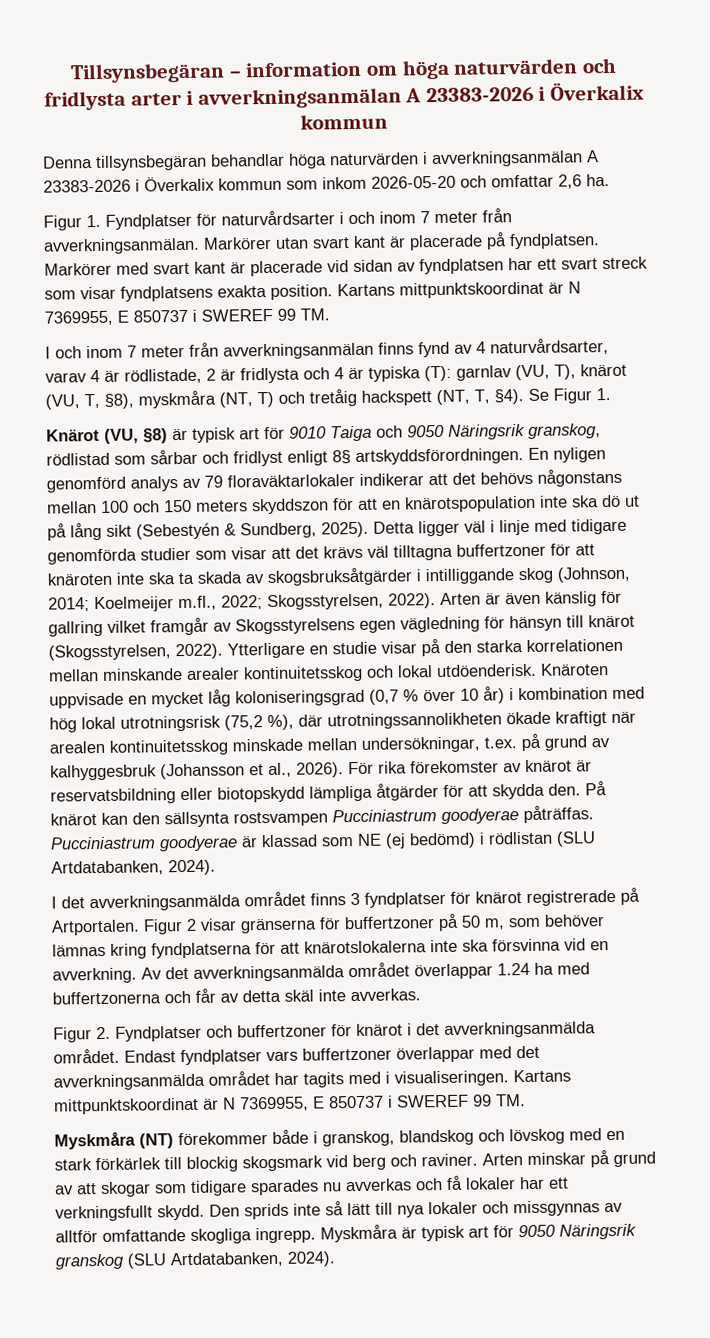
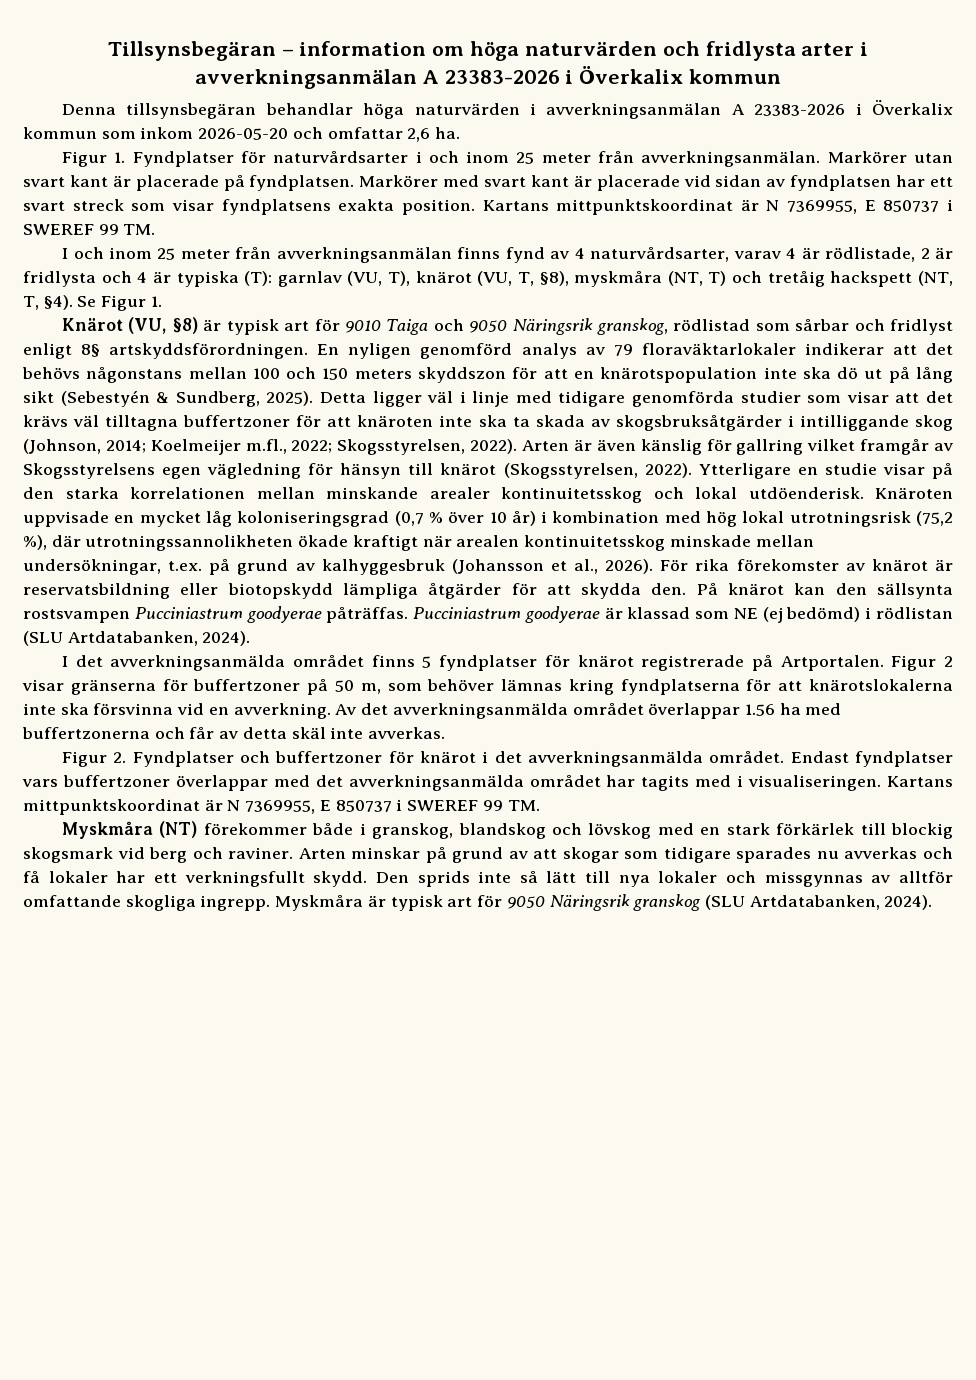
- Figur 1. Fyndplatser för naturvårdsarter i och inom 7 meter från avverkningsanmälan.
+ Figur 1. Fyndplatser för naturvårdsarter i och inom 25 meter från avverkningsanmälan.
- I och inom 7 meter från avverkningsanmälan finns fynd av 4 naturvårdsarter, varav 4 är rödlistade, 2 är fridlysta och 4 är typiska (T): garnlav (VU, T), knärot (VU, T, §8), myskmåra (NT, T) och tretåig hackspett (NT, T, §4).
+ I och inom 25 meter från avverkningsanmälan finns fynd av 4 naturvårdsarter, varav 4 är rödlistade, 2 är fridlysta och 4 är typiska (T): garnlav (VU, T), knärot (VU, T, §8), myskmåra (NT, T) och tretåig hackspett (NT, T, §4).
- I det avverkningsanmälda området finns 3 fyndplatser för knärot registrerade på Artportalen.
+ I det avverkningsanmälda området finns 5 fyndplatser för knärot registrerade på Artportalen.
- Av det avverkningsanmälda området överlappar 1.24 ha med buffertzonerna och får av detta skäl inte avverkas.
+ Av det avverkningsanmälda området överlappar 1.56 ha med buffertzonerna och får av detta skäl inte avverkas.

